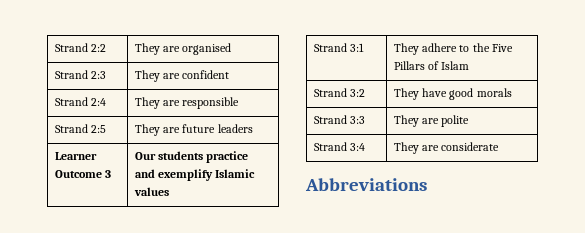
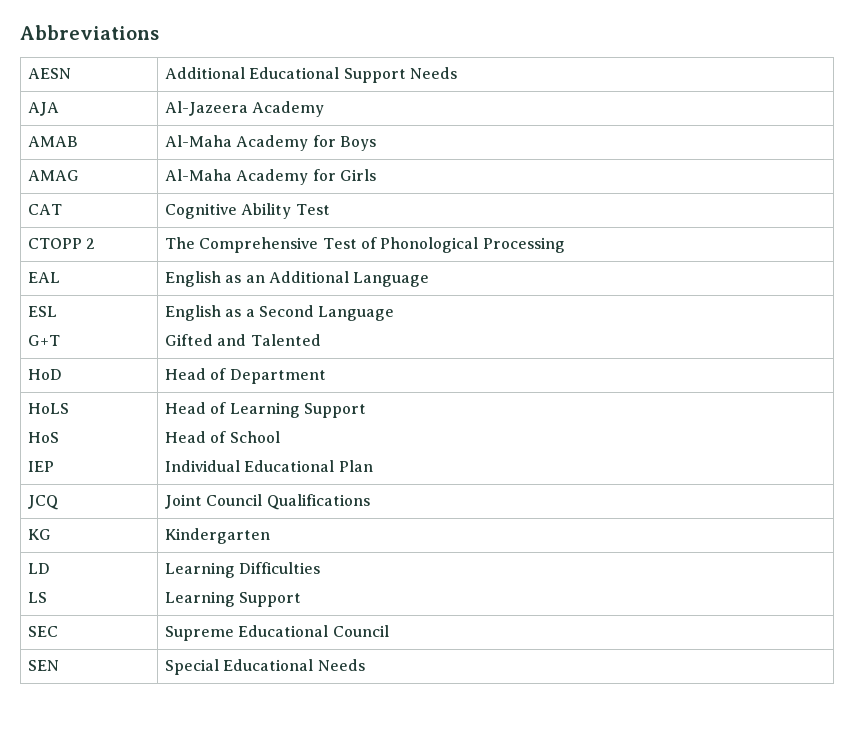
- Strand 2:2 | They are organised
- Strand 2:3 | They are confident
- Strand 2:4 | They are responsible
- Strand 2:5 | They are future leaders
- Learner Outcome 3 | Our students practice and exemplify Islamic values
- Strand 3:1 | They adhere to the Five Pillars of Islam
- Strand 3:2 | They have good morals
- Strand 3:3 | They are polite
- Strand 3:4 | They are considerate
  Abbreviations
+ AESN | Additional Educational Support Needs
+ AJA | Al-Jazeera Academy
+ AMAB | Al-Maha Academy for Boys
+ AMAG | Al-Maha Academy for Girls
+ CAT | Cognitive Ability Test
+ CTOPP 2 | The Comprehensive Test of Phonological Processing
+ EAL | English as an Additional Language
+ ESL
+ G+T | English as a Second Language
+ Gifted and Talented
+ HoD | Head of Department
+ HoLS
+ HoS
+ IEP | Head of Learning Support
+ Head of School
+ Individual Educational Plan
+ JCQ | Joint Council Qualifications
+ KG | Kindergarten
+ LD
+ LS | Learning Difficulties
+ Learning Support
+ SEC | Supreme Educational Council
+ SEN | Special Educational Needs

